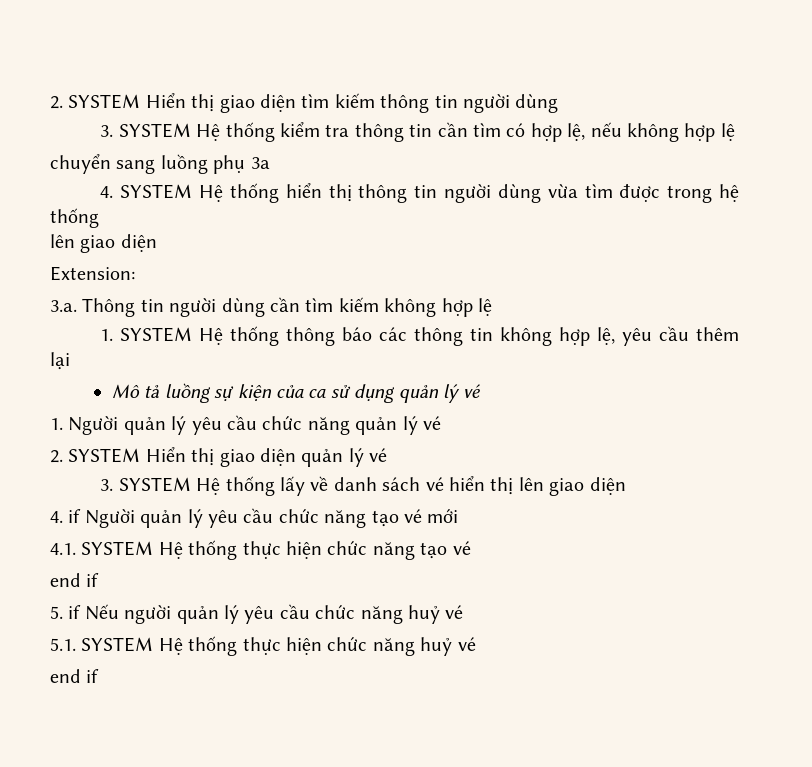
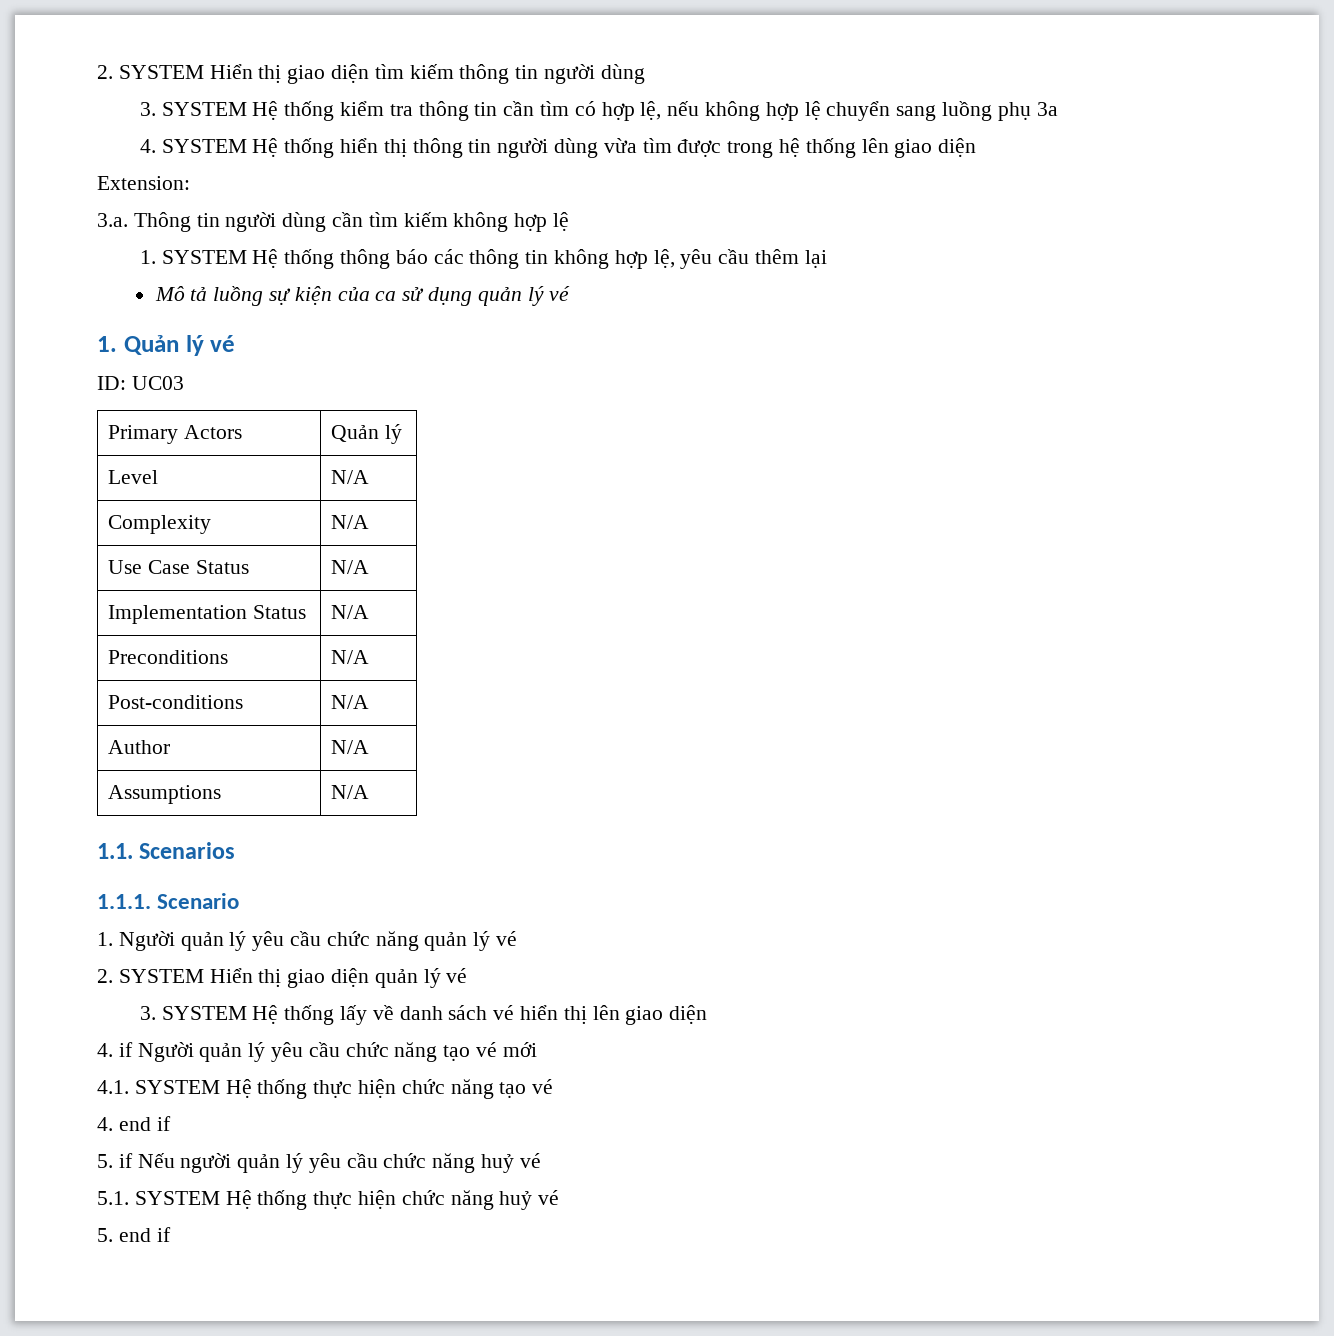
- 3. SYSTEM Hệ thống kiểm tra thông tin cần tìm có hợp lệ, nếu không hợp lệ
- chuyển sang luồng phụ 3a
+ 3. SYSTEM Hệ thống kiểm tra thông tin cần tìm có hợp lệ, nếu không hợp lệ chuyển sang luồng phụ 3a
- 4. SYSTEM Hệ thống hiển thị thông tin người dùng vừa tìm được trong hệ thống
- lên giao diện
+ 4. SYSTEM Hệ thống hiển thị thông tin người dùng vừa tìm được trong hệ thống lên giao diện
+ 1. Quản lý vé
+ ID: UC03
+ Primary Actors | Quản lý
+ Level | N/A
+ Complexity | N/A
+ Use Case Status | N/A
+ Implementation Status | N/A
+ Preconditions | N/A
+ Post-conditions | N/A
+ Author | N/A
+ Assumptions | N/A
+ 1.1. Scenarios
+ 1.1.1. Scenario
  4.1. SYSTEM Hệ thống thực hiện chức năng tạo vé
- end if
+ 4. end if
  5.1. SYSTEM Hệ thống thực hiện chức năng huỷ vé
- end if
+ 5. end if

